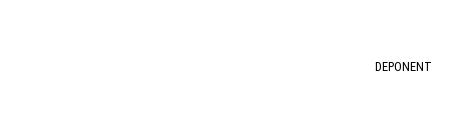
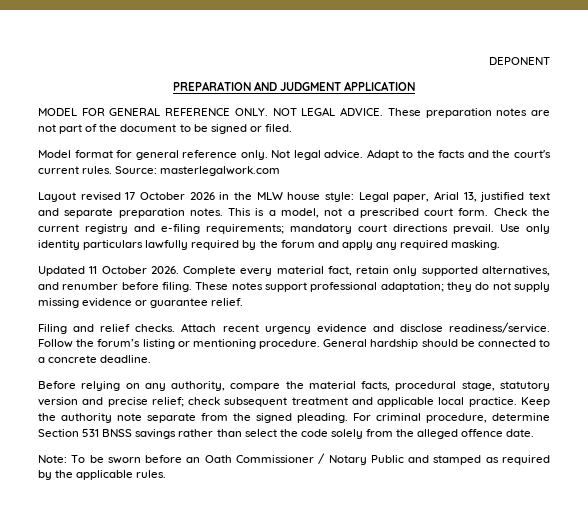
+ PREPARATION AND JUDGMENT APPLICATION
+ MODEL FOR GENERAL REFERENCE ONLY. NOT LEGAL ADVICE. These preparation notes are not part of the document to be signed or filed.
+ Model format for general reference only. Not legal advice. Adapt to the facts and the court's current rules. Source: masterlegalwork.com
+ Layout revised 17 October 2026 in the MLW house style: Legal paper, Arial 13, justified text and separate preparation notes. This is a model, not a prescribed court form. Check the current registry and e-filing requirements; mandatory court directions prevail. Use only identity particulars lawfully required by the forum and apply any required masking.
+ Updated 11 October 2026. Complete every material fact, retain only supported alternatives, and renumber before filing. These notes support professional adaptation; they do not supply missing evidence or guarantee relief.
+ Filing and relief checks. Attach recent urgency evidence and disclose readiness/service. Follow the forum’s listing or mentioning procedure. General hardship should be connected to a concrete deadline.
+ Before relying on any authority, compare the material facts, procedural stage, statutory version and precise relief; check subsequent treatment and applicable local practice. Keep the authority note separate from the signed pleading. For criminal procedure, determine Section 531 BNSS savings rather than select the code solely from the alleged offence date.
+ Note: To be sworn before an Oath Commissioner / Notary Public and stamped as required by the applicable rules.

